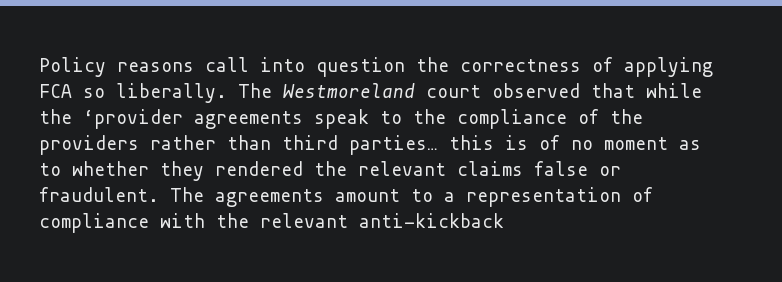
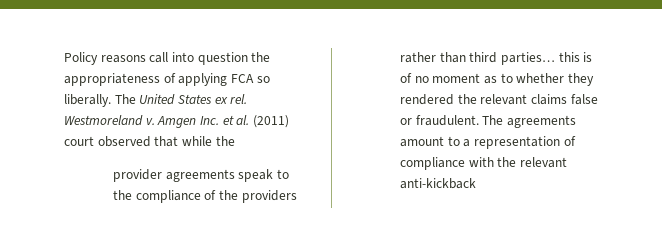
- Policy reasons call into question the correctness of applying FCA so liberally.
+ Policy reasons call into question the appropriateness of applying FCA so liberally.
- The Westmoreland court observed that while the ‘provider agreements speak to the compliance of the providers rather than third parties… this is of no moment as to whether they rendered the relevant claims false or fraudulent.
+ The United States ex rel. Westmoreland v. Amgen Inc. et al. (2011) court observed that while the
+ provider agreements speak to the compliance of the providers rather than third parties… this is of no moment as to whether they rendered the relevant claims false or fraudulent.

